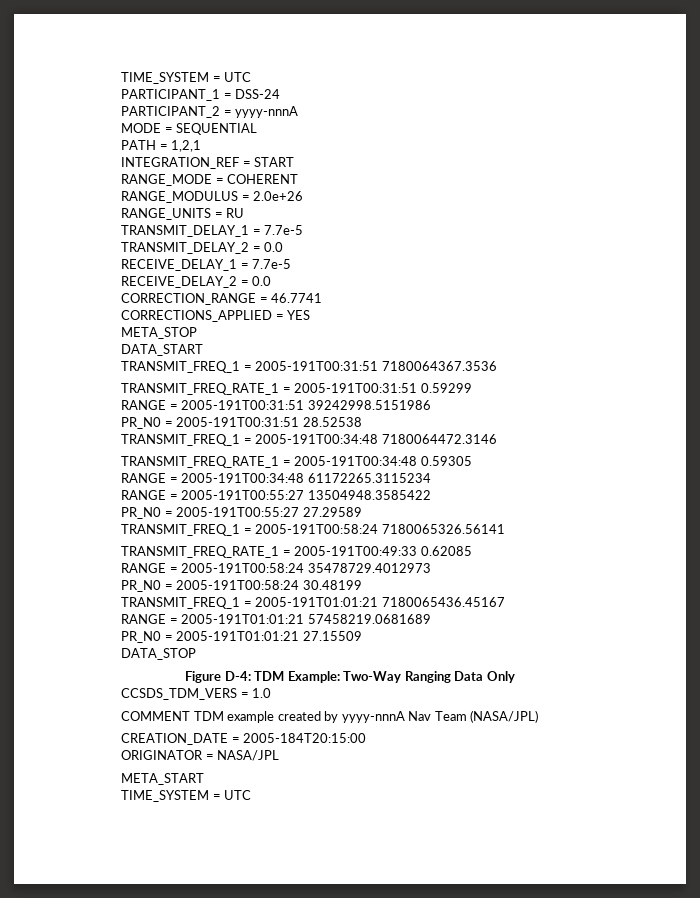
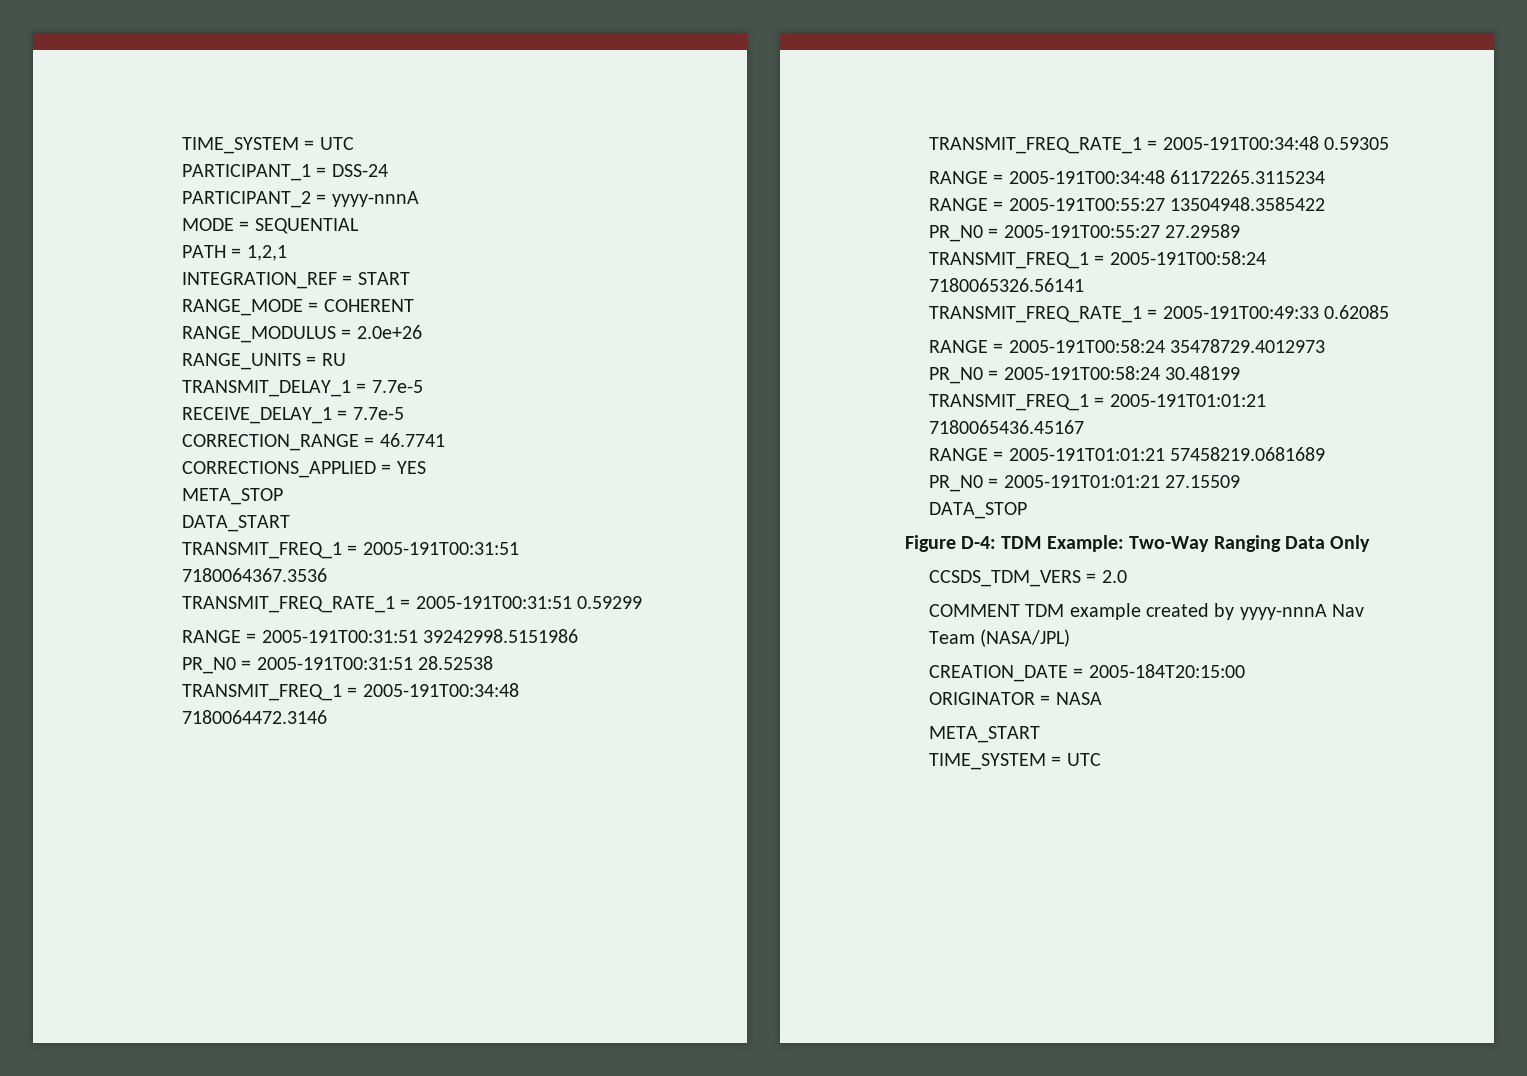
- TRANSMIT_DELAY_2 = 0.0
- RECEIVE_DELAY_2 = 0.0
- CCSDS_TDM_VERS = 1.0
+ CCSDS_TDM_VERS = 2.0
- ORIGINATOR = NASA/JPL
+ ORIGINATOR = NASA

